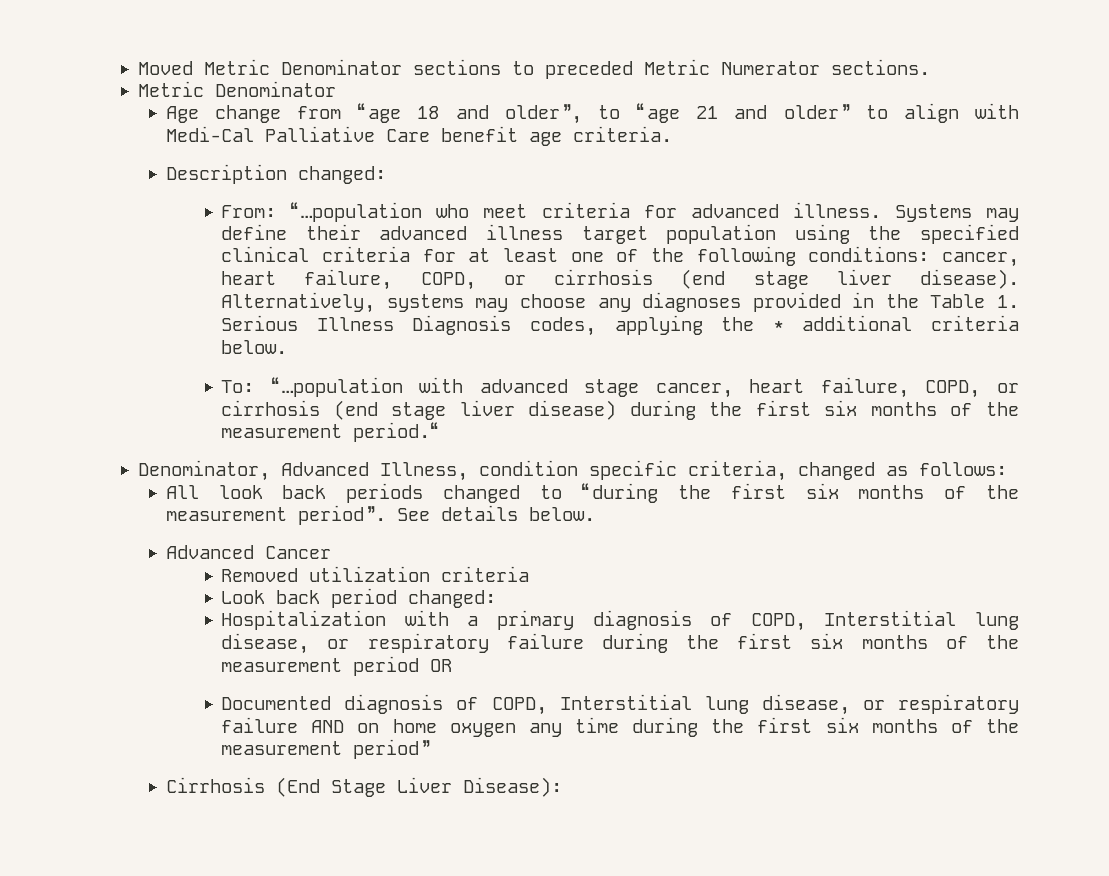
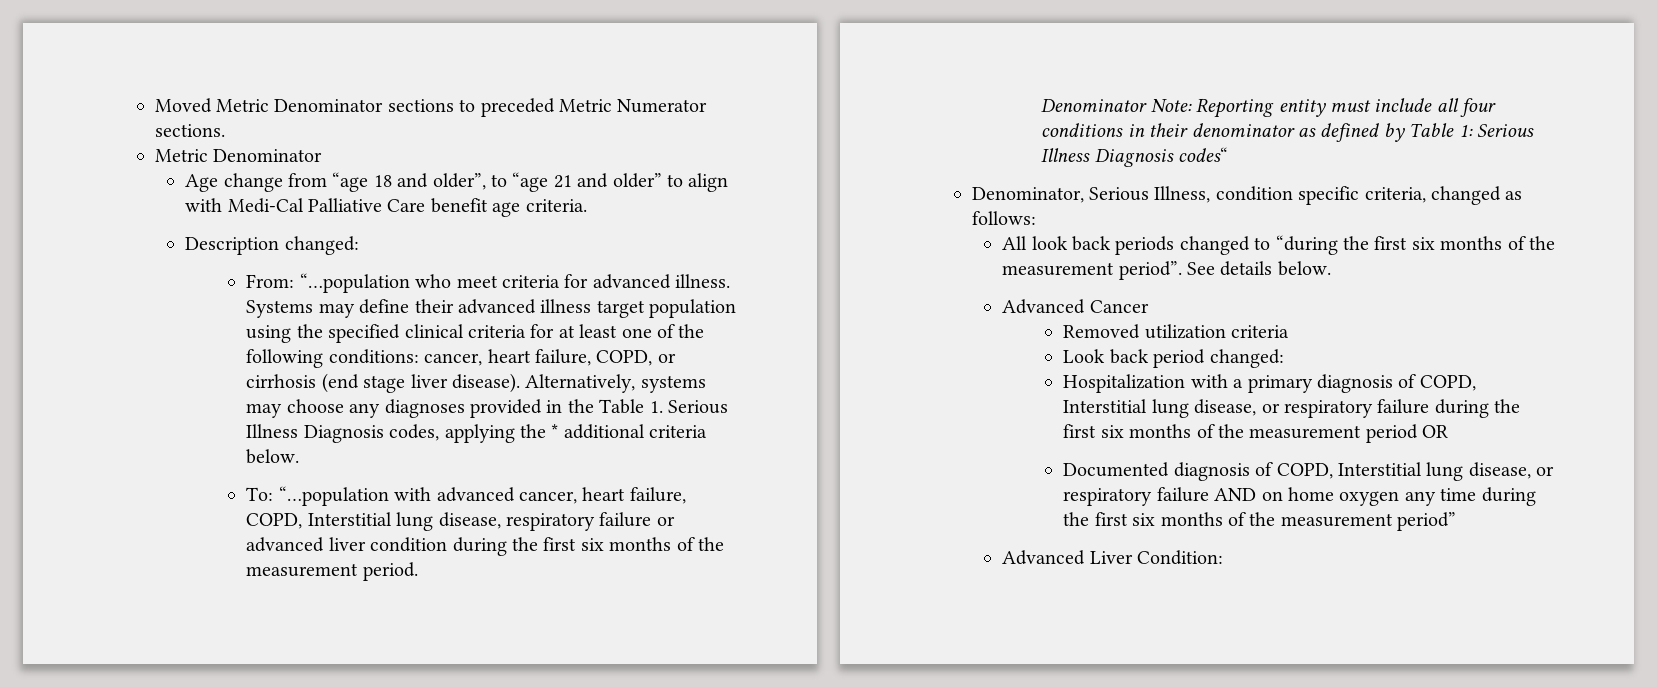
- To: “…population with advanced stage cancer, heart failure, COPD, or cirrhosis (end stage liver disease) during the first six months of the measurement period.“
+ To: “…population with advanced cancer, heart failure, COPD, Interstitial lung disease, respiratory failure or advanced liver condition during the first six months of the measurement period.
+ Denominator Note: Reporting entity must include all four conditions in their denominator as defined by Table 1: Serious Illness Diagnosis codes“
- Denominator, Advanced Illness, condition specific criteria, changed as follows:
+ Denominator, Serious Illness, condition specific criteria, changed as follows:
- Cirrhosis (End Stage Liver Disease):
+ Advanced Liver Condition:

